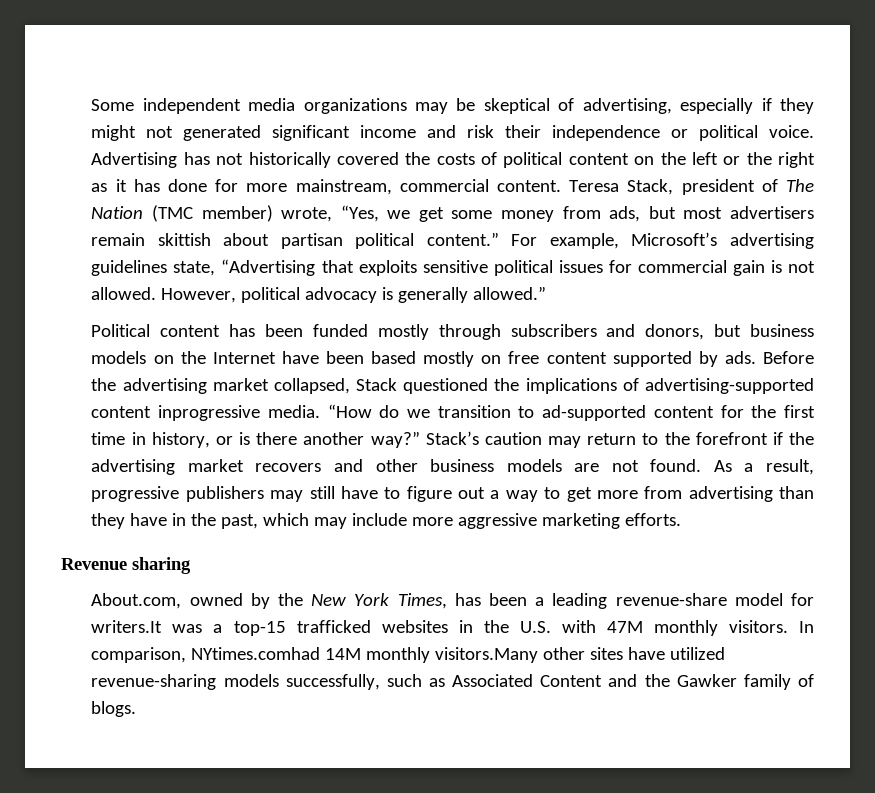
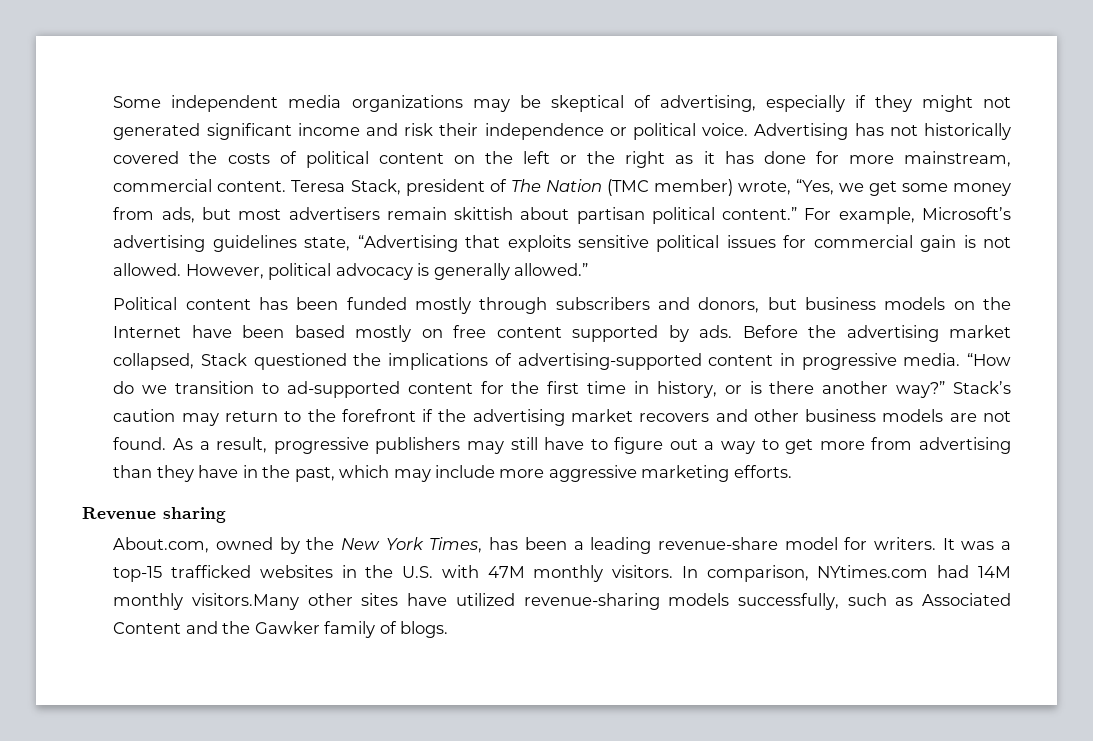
- Before the advertising market collapsed, Stack questioned the implications of advertising-supported content inprogressive media.
+ Before the advertising market collapsed, Stack questioned the implications of advertising-supported content in progressive media.
- About.com, owned by the New York Times, has been a leading revenue-share model for writers.It was a top-15 trafficked websites in the U.S. with 47M monthly visitors.
+ About.com, owned by the New York Times, has been a leading revenue-share model for writers. It was a top-15 trafficked websites in the U.S. with 47M monthly visitors.
- In comparison, NYtimes.comhad 14M monthly visitors.Many other sites have utilized revenue-sharing models successfully, such as Associated Content and the Gawker family of blogs.
+ In comparison, NYtimes.com had 14M monthly visitors.Many other sites have utilized revenue-sharing models successfully, such as Associated Content and the Gawker family of blogs.

